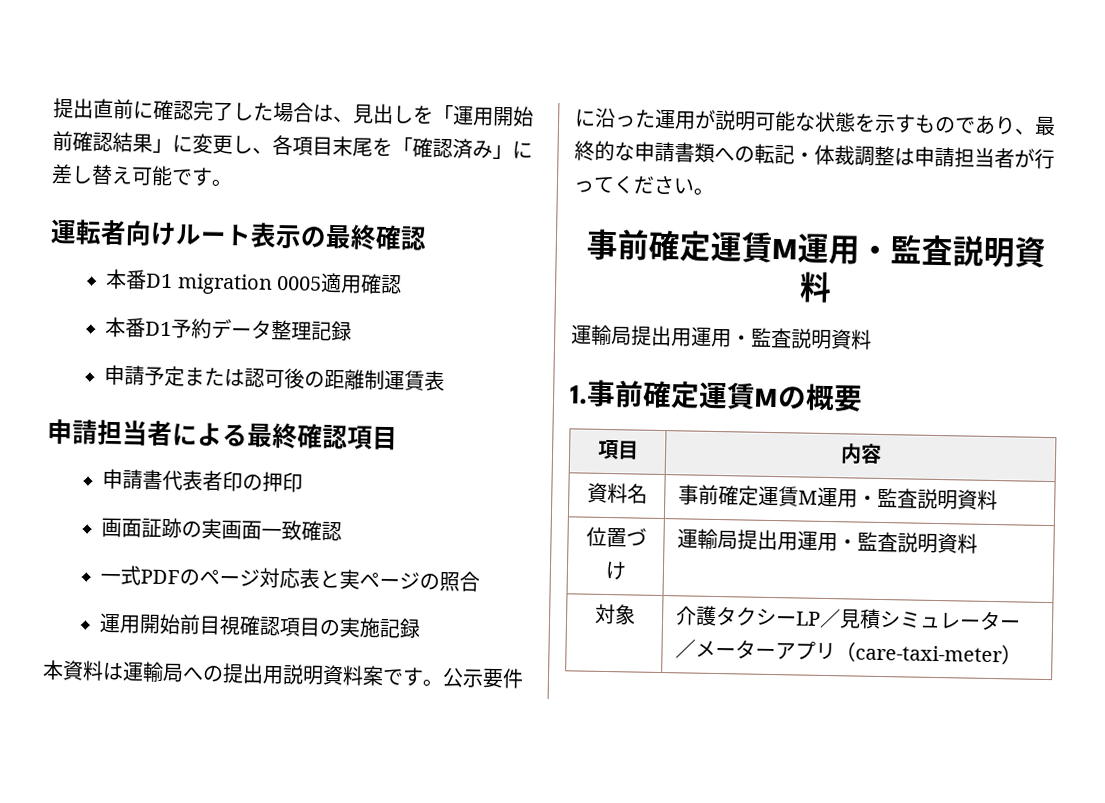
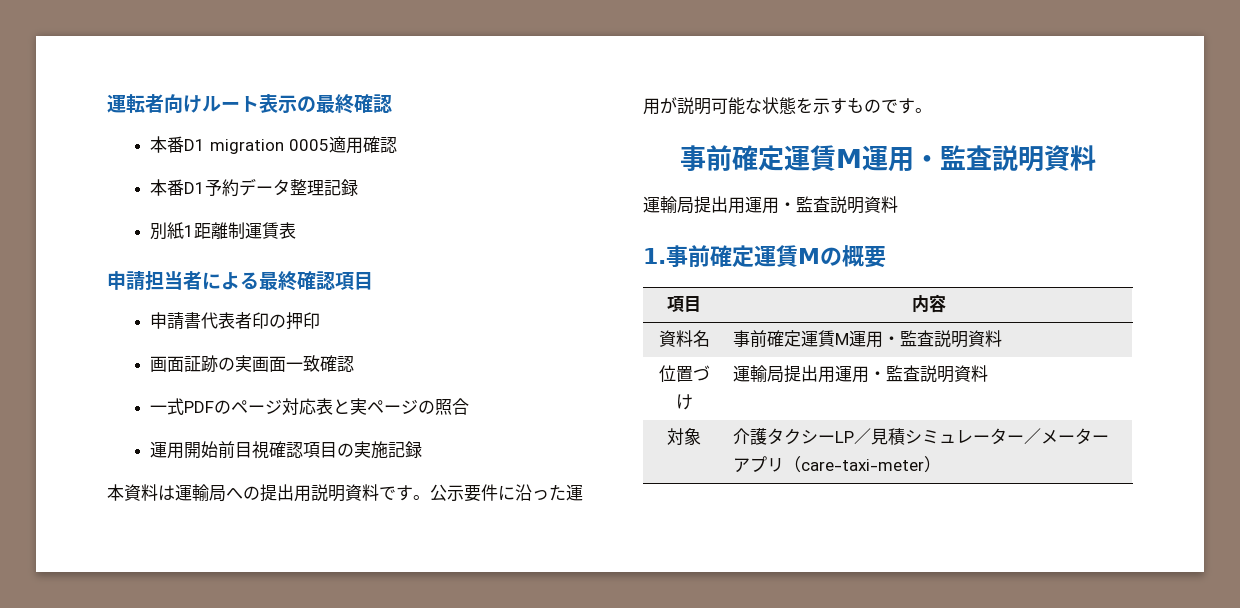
- 提出直前に確認完了した場合は、見出しを「運用開始前確認結果」に変更し、各項目末尾を「確認済み」に差し替え可能です。
- 申請予定または認可後の距離制運賃表
+ 別紙1距離制運賃表
- 本資料は運輸局への提出用説明資料案です。
+ 本資料は運輸局への提出用説明資料です。
- 公示要件に沿った運用が説明可能な状態を示すものであり、最終的な申請書類への転記・体裁調整は申請担当者が行ってください。
+ 公示要件に沿った運用が説明可能な状態を示すものです。

